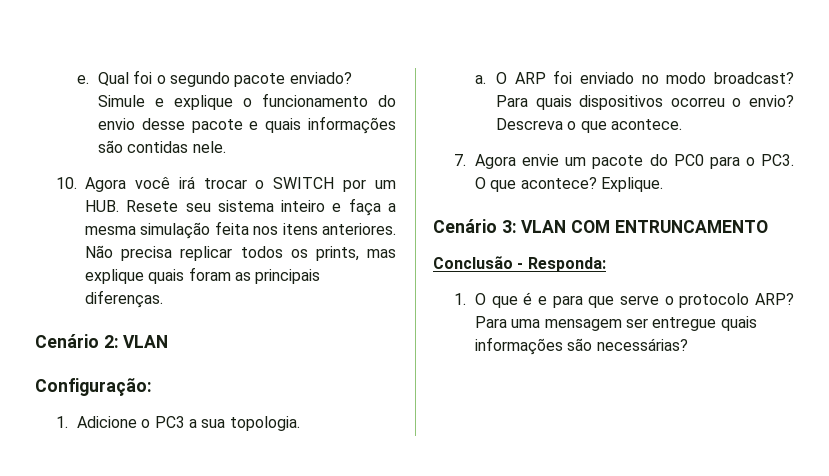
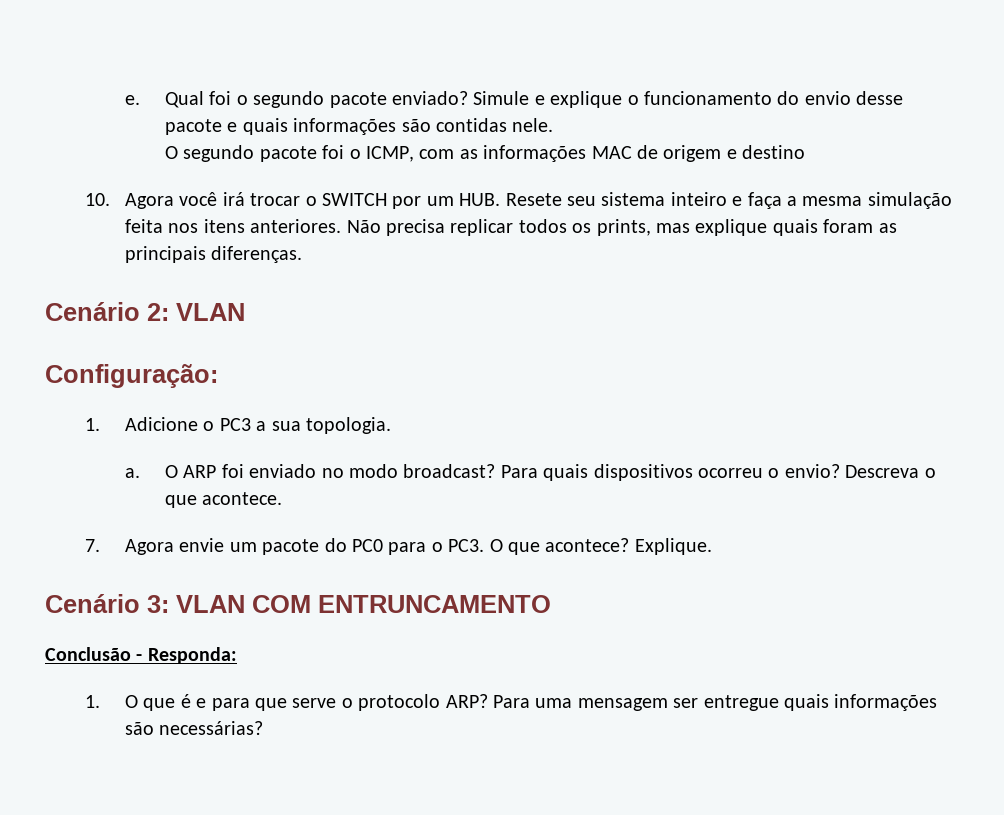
+ O segundo pacote foi o ICMP, com as informações MAC de origem e destino

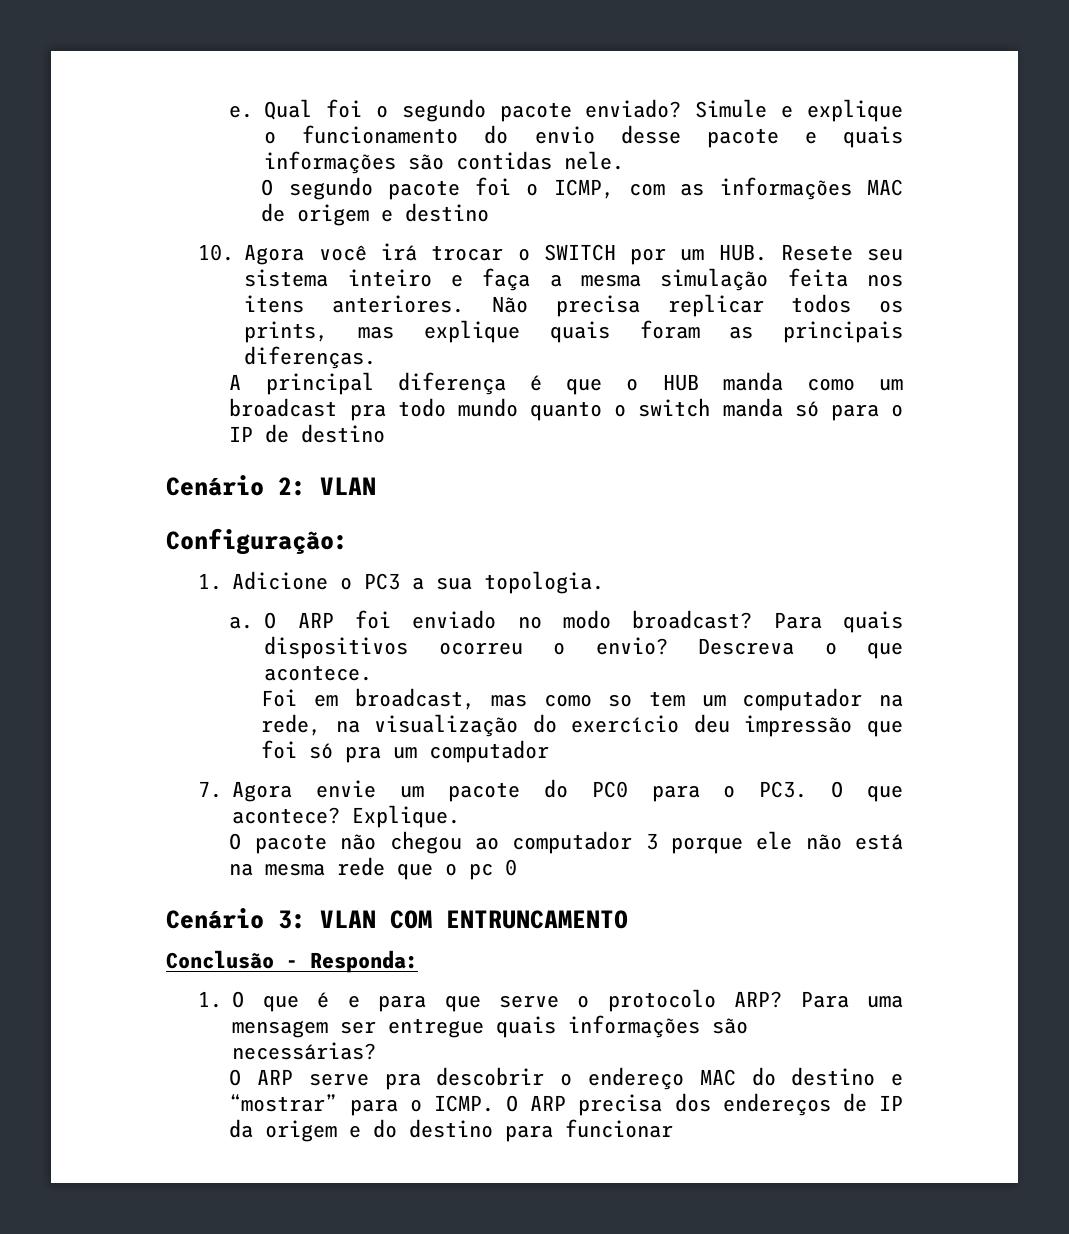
+ A principal diferença é que o HUB manda como um broadcast pra todo mundo quanto o switch manda só para o IP de destino
+ Foi em broadcast, mas como so tem um computador na rede, na visualização do exercício deu impressão que foi só pra um computador
+ O pacote não chegou ao computador 3 porque ele não está na mesma rede que o pc 0
+ O ARP serve pra descobrir o endereço MAC do destino e “mostrar” para o ICMP. O ARP precisa dos endereços de IP da origem e do destino para funcionar

